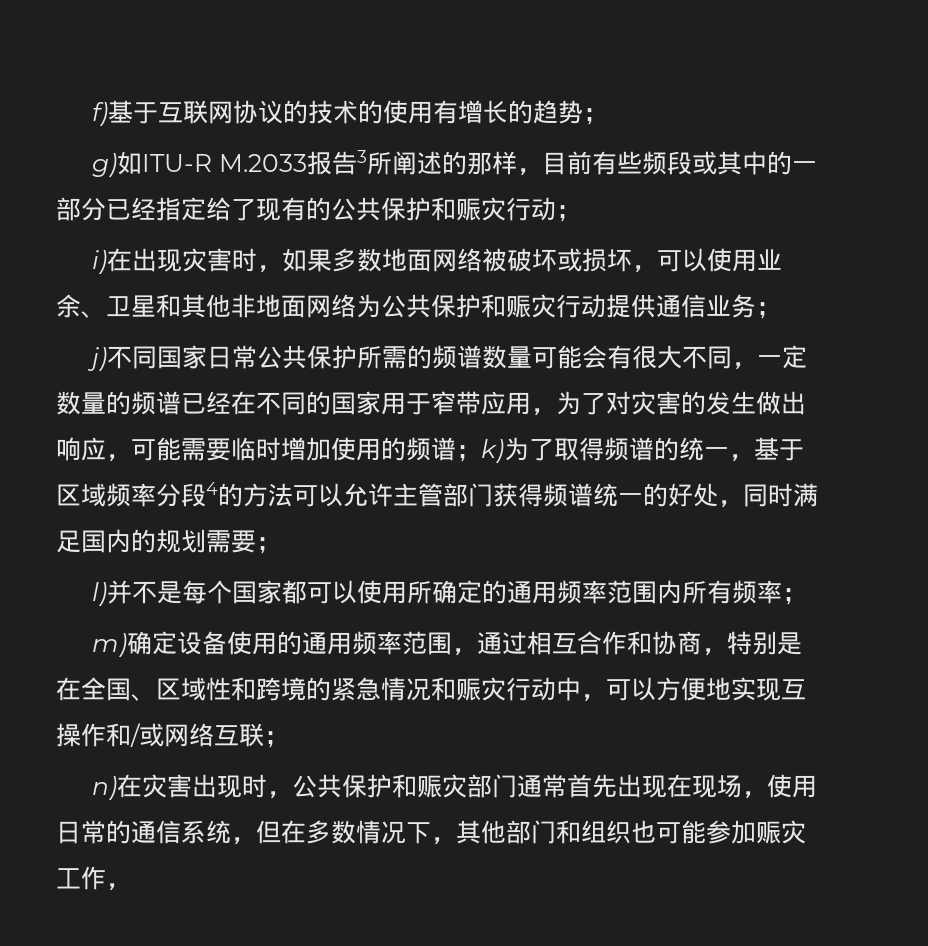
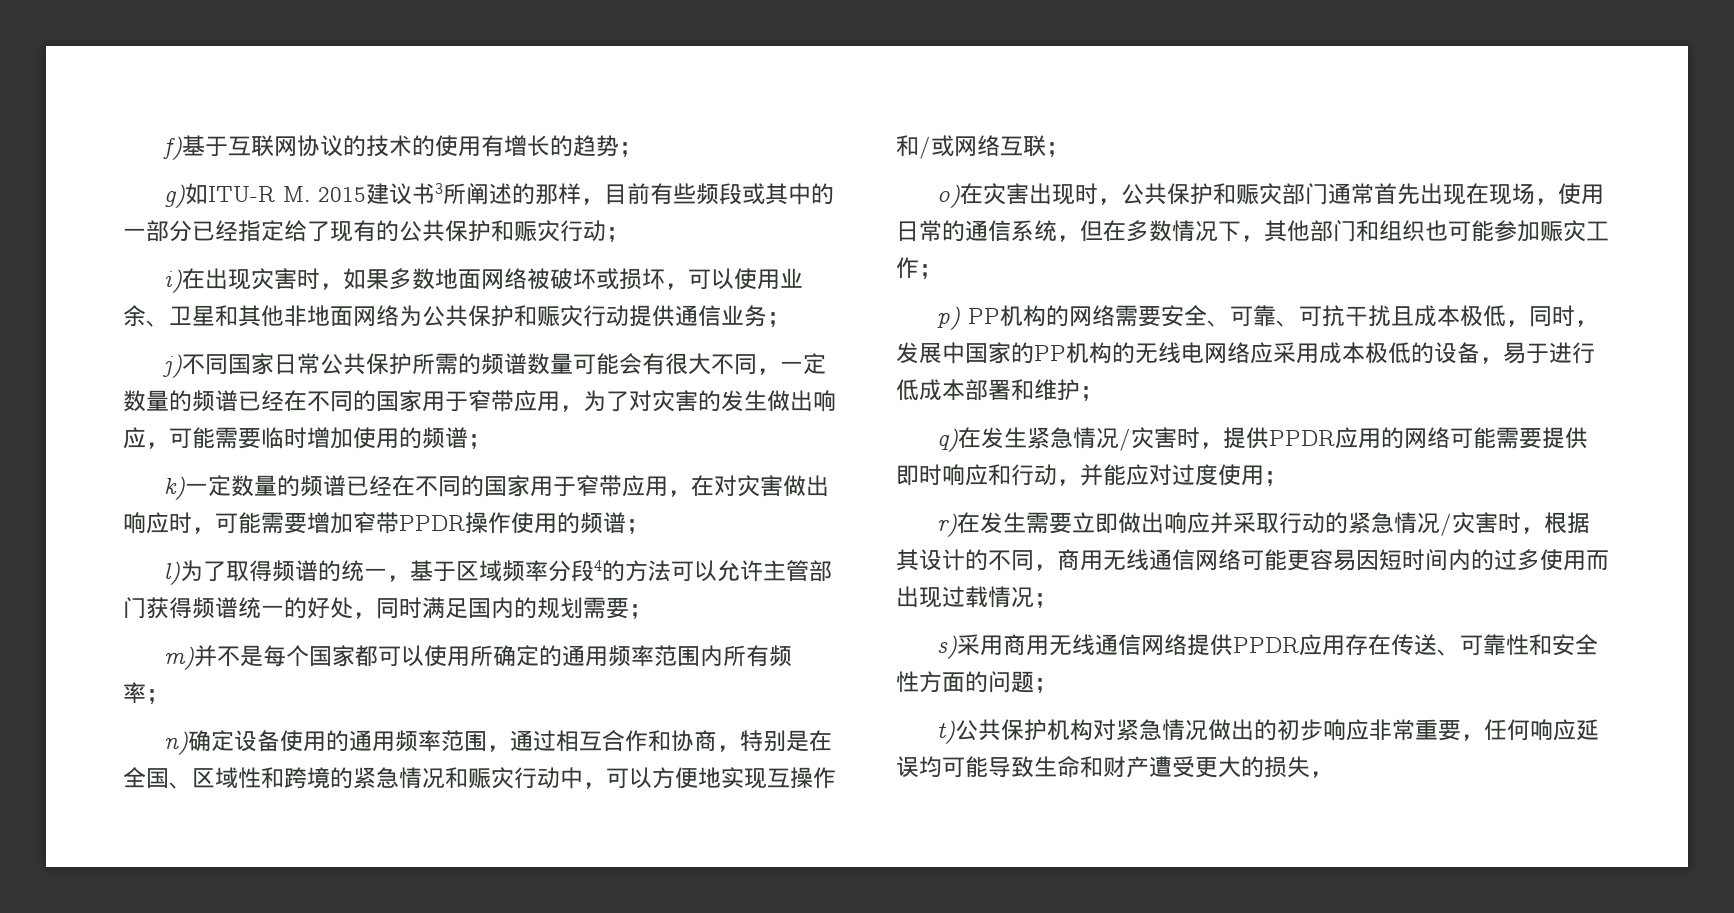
- g)如ITU-R M.2033报告3所阐述的那样，目前有些频段或其中的一部分已经指定给了现有的公共保护和赈灾行动；
+ g)如ITU-R M. 2015建议书3所阐述的那样，目前有些频段或其中的一部分已经指定给了现有的公共保护和赈灾行动；
- j)不同国家日常公共保护所需的频谱数量可能会有很大不同，一定数量的频谱已经在不同的国家用于窄带应用，为了对灾害的发生做出响应，可能需要临时增加使用的频谱；k)为了取得频谱的统一，基于区域频率分段4的方法可以允许主管部门获得频谱统一的好处，同时满足国内的规划需要；
+ j)不同国家日常公共保护所需的频谱数量可能会有很大不同，一定数量的频谱已经在不同的国家用于窄带应用，为了对灾害的发生做出响应，可能需要临时增加使用的频谱；
+ k)一定数量的频谱已经在不同的国家用于窄带应用，在对灾害做出响应时，可能需要增加窄带PPDR操作使用的频谱；
+ l)为了取得频谱的统一，基于区域频率分段4的方法可以允许主管部门获得频谱统一的好处，同时满足国内的规划需要；
- l)并不是每个国家都可以使用所确定的通用频率范围内所有频率；
+ m)并不是每个国家都可以使用所确定的通用频率范围内所有频率；
- m)确定设备使用的通用频率范围，通过相互合作和协商，特别是在全国、区域性和跨境的紧急情况和赈灾行动中，可以方便地实现互操作和/或网络互联；
+ n)确定设备使用的通用频率范围，通过相互合作和协商，特别是在全国、区域性和跨境的紧急情况和赈灾行动中，可以方便地实现互操作和/或网络互联；
- n)在灾害出现时，公共保护和赈灾部门通常首先出现在现场，使用日常的通信系统，但在多数情况下，其他部门和组织也可能参加赈灾工作，
+ o)在灾害出现时，公共保护和赈灾部门通常首先出现在现场，使用日常的通信系统，但在多数情况下，其他部门和组织也可能参加赈灾工作；
+ p) PP机构的网络需要安全、可靠、可抗干扰且成本极低，同时，发展中国家的PP机构的无线电网络应采用成本极低的设备，易于进行低成本部署和维护；
+ q)在发生紧急情况/灾害时，提供PPDR应用的网络可能需要提供即时响应和行动，并能应对过度使用；
+ r)在发生需要立即做出响应并采取行动的紧急情况/灾害时，根据其设计的不同，商用无线通信网络可能更容易因短时间内的过多使用而出现过载情况；
+ s)采用商用无线通信网络提供PPDR应用存在传送、可靠性和安全性方面的问题；
+ t)公共保护机构对紧急情况做出的初步响应非常重要，任何响应延误均可能导致生命和财产遭受更大的损失，

